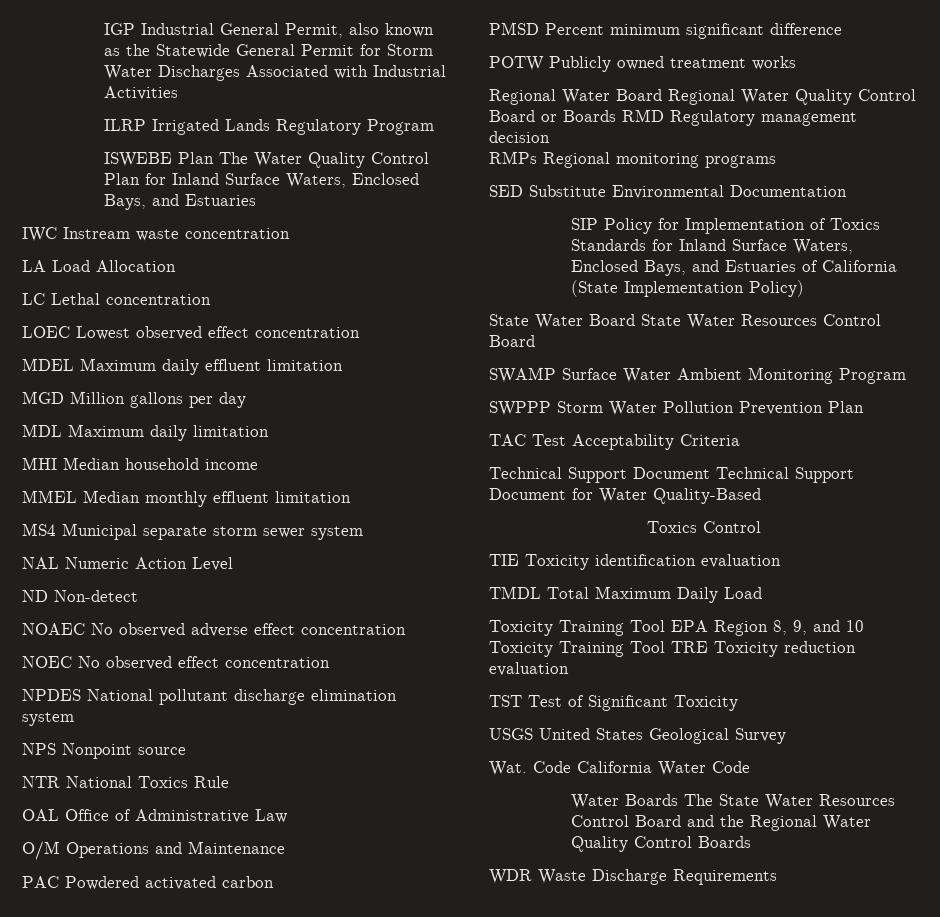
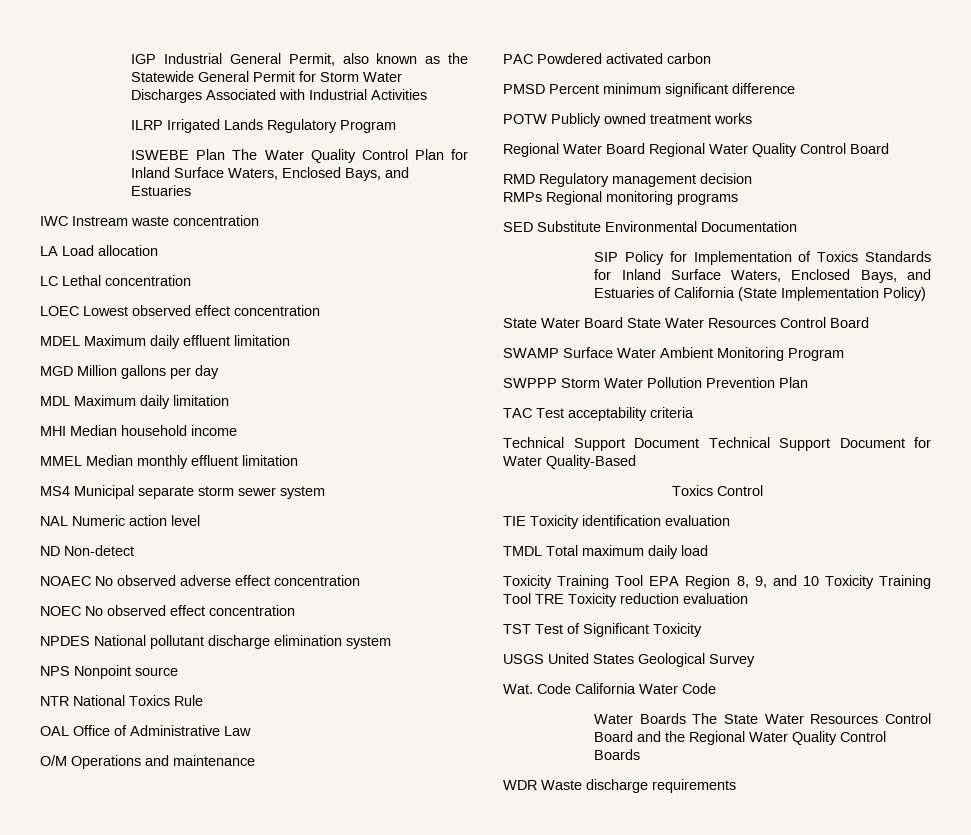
- LA Load Allocation
+ LA Load allocation
- NAL Numeric Action Level
+ NAL Numeric action level
- O/M Operations and Maintenance
+ O/M Operations and maintenance
- Regional Water Board Regional Water Quality Control Board or Boards RMD Regulatory management decision
+ Regional Water Board Regional Water Quality Control Board
+ RMD Regulatory management decision
- TAC Test Acceptability Criteria
+ TAC Test acceptability criteria
- TMDL Total Maximum Daily Load
+ TMDL Total maximum daily load
- WDR Waste Discharge Requirements
+ WDR Waste discharge requirements

